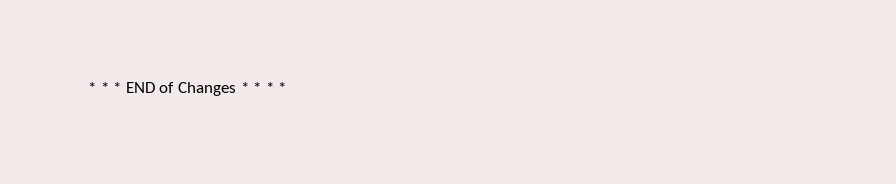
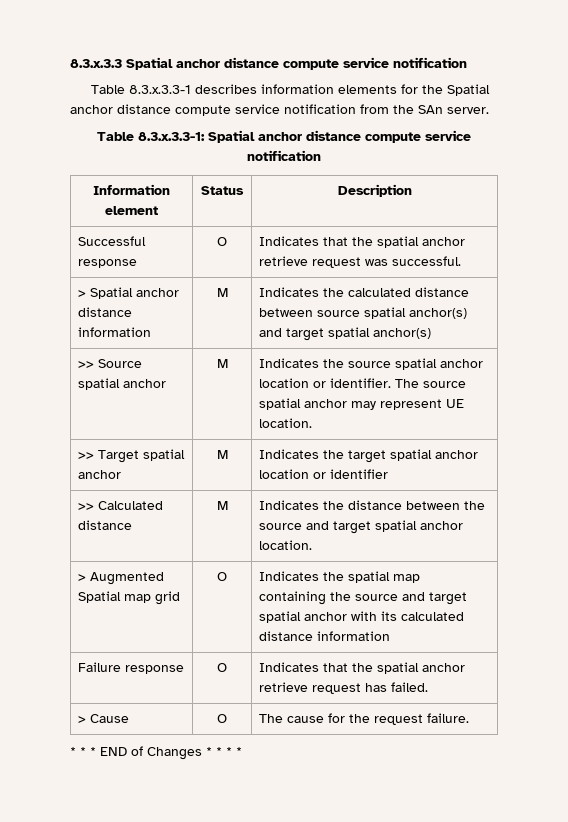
+ 8.3.x.3.3 Spatial anchor distance compute service notification
+ Table 8.3.x.3.3-1 describes information elements for the Spatial anchor distance compute service notification from the SAn server.
+ Table 8.3.x.3.3-1: Spatial anchor distance compute service notification
+ Information element | Status | Description
+ Successful response | O | Indicates that the spatial anchor retrieve request was successful.
+ > Spatial anchor distance information | M | Indicates the calculated distance between source spatial anchor(s) and target spatial anchor(s)
+ >> Source spatial anchor | M | Indicates the source spatial anchor location or identifier. The source spatial anchor may represent UE location.
+ >> Target spatial anchor | M | Indicates the target spatial anchor location or identifier
+ >> Calculated distance | M | Indicates the distance between the source and target spatial anchor location.
+ > Augmented Spatial map grid | O | Indicates the spatial map containing the source and target spatial anchor with its calculated distance information
+ Failure response | O | Indicates that the spatial anchor retrieve request has failed.
+ > Cause | O | The cause for the request failure.

